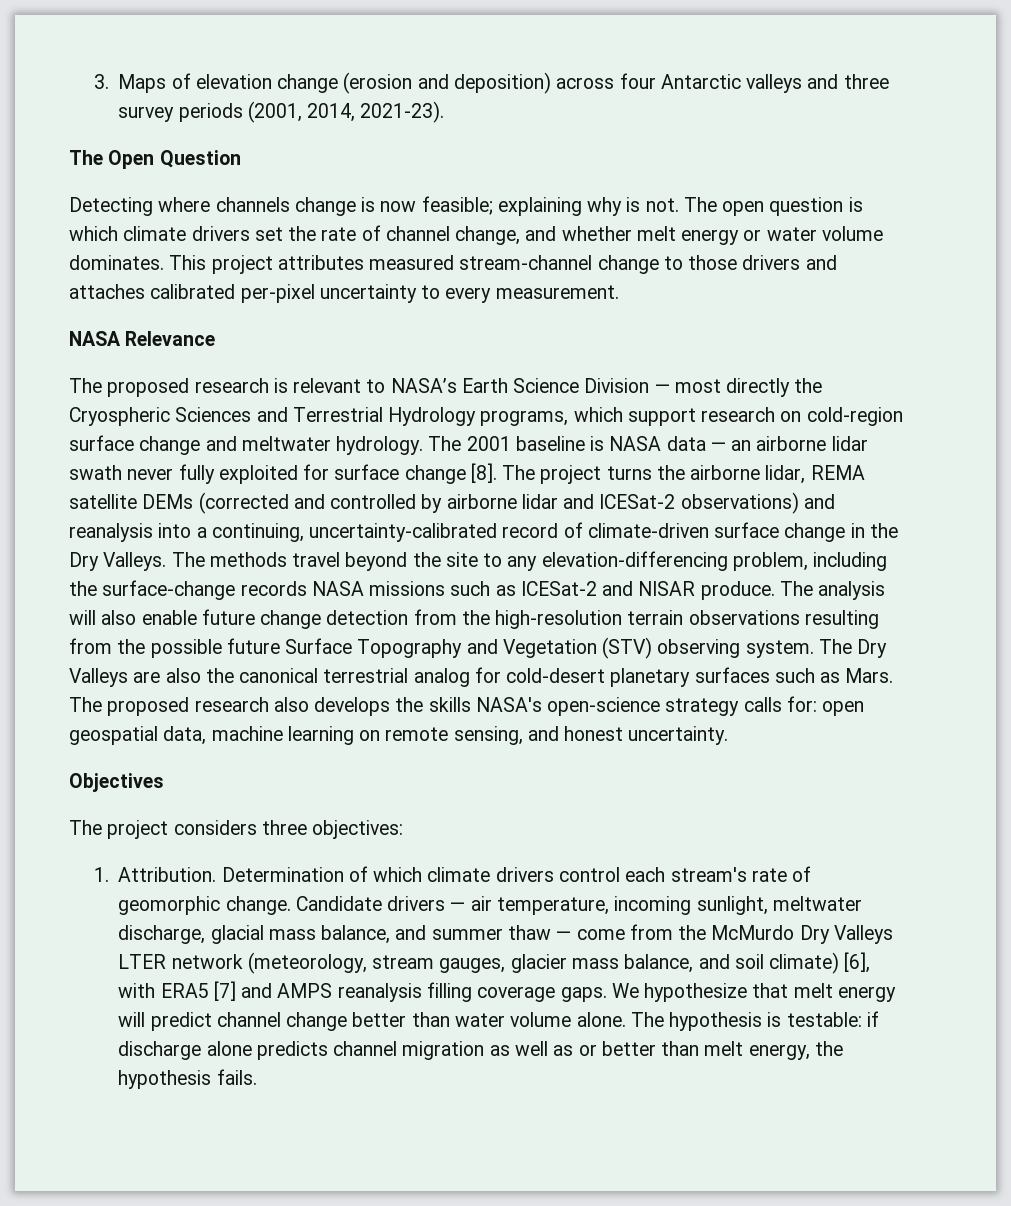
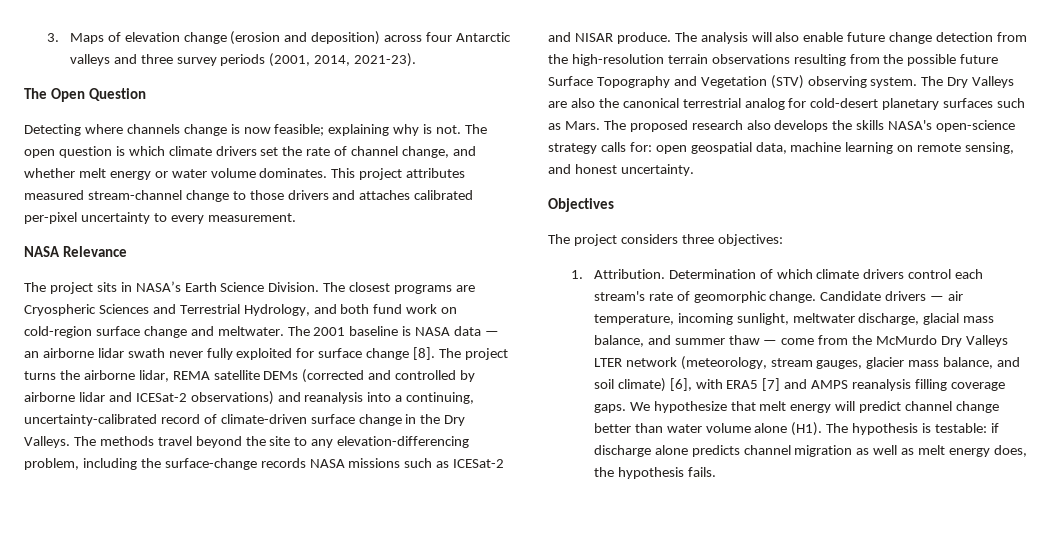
- The proposed research is relevant to NASA’s Earth Science Division — most directly the Cryospheric Sciences and Terrestrial Hydrology programs, which support research on cold-region surface change and meltwater hydrology.
+ The project sits in NASA’s Earth Science Division. The closest programs are Cryospheric Sciences and Terrestrial Hydrology, and both fund work on cold-region surface change and meltwater.
- We hypothesize that melt energy will predict channel change better than water volume alone. The hypothesis is testable: if discharge alone predicts channel migration as well as or better than melt energy, the hypothesis fails.
+ We hypothesize that melt energy will predict channel change better than water volume alone (H1). The hypothesis is testable: if discharge alone predicts channel migration as well as melt energy does, the hypothesis fails.

